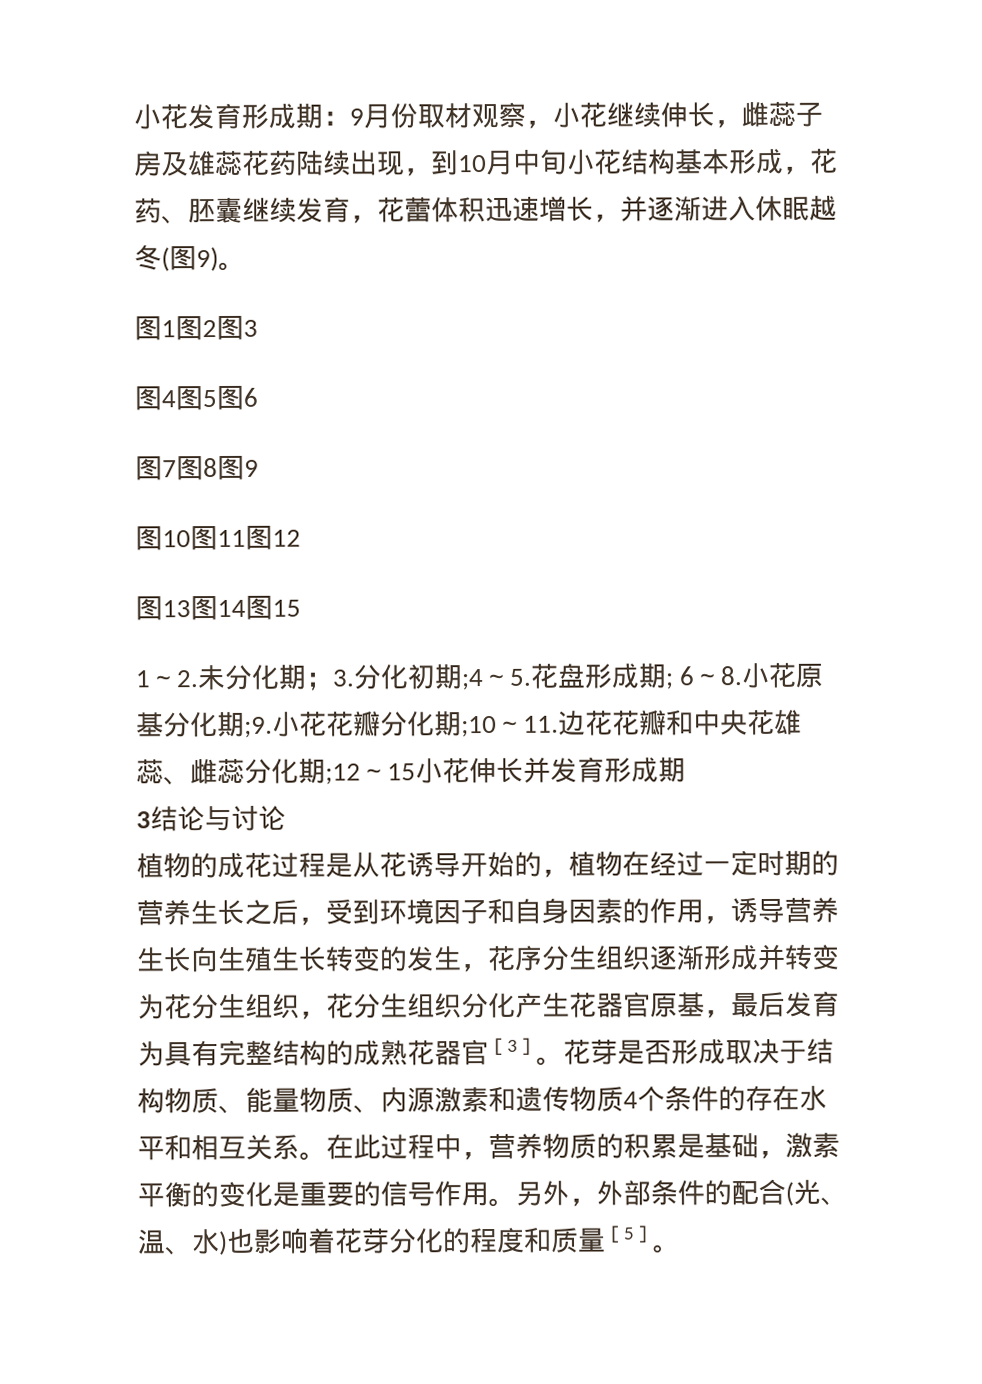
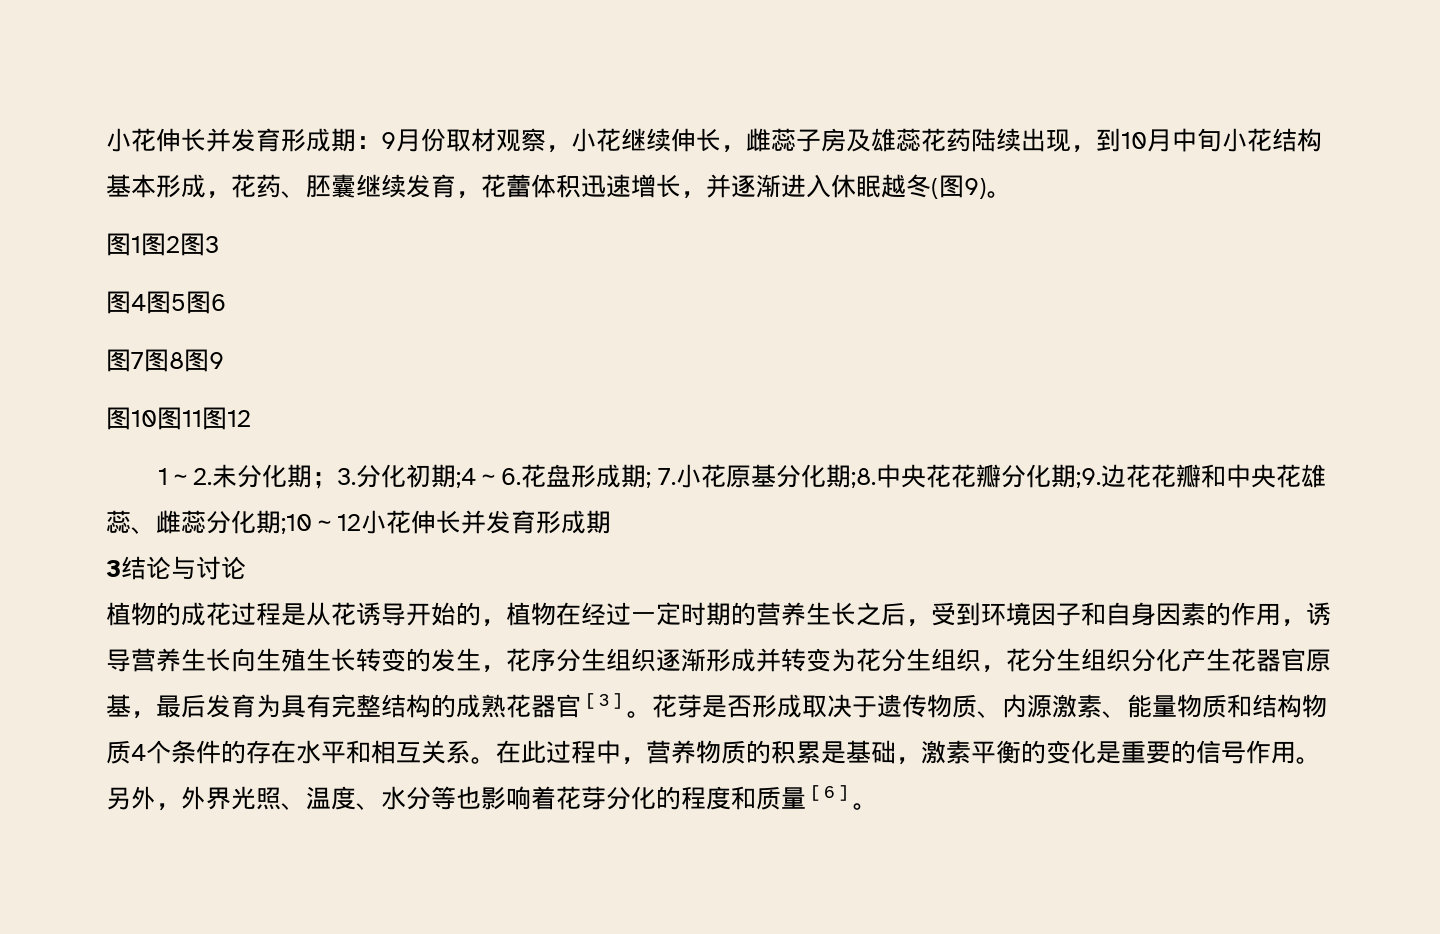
- 小花发育形成期：9月份取材观察，小花继续伸长，雌蕊子房及雄蕊花药陆续出现，到10月中旬小花结构基本形成，花药、胚囊继续发育，花蕾体积迅速增长，并逐渐进入休眠越冬(图9)。
+ 小花伸长并发育形成期：9月份取材观察，小花继续伸长，雌蕊子房及雄蕊花药陆续出现，到10月中旬小花结构基本形成，花药、胚囊继续发育，花蕾体积迅速增长，并逐渐进入休眠越冬(图9)。
- 图13图14图15
- 1～2.未分化期；3.分化初期;4～5.花盘形成期; 6～8.小花原基分化期;9.小花花瓣分化期;10～11.边花花瓣和中央花雄蕊、雌蕊分化期;12～15小花伸长并发育形成期
+ 1～2.未分化期；3.分化初期;4～6.花盘形成期; 7.小花原基分化期;8.中央花花瓣分化期;9.边花花瓣和中央花雄蕊、雌蕊分化期;10～12小花伸长并发育形成期
- 花芽是否形成取决于结构物质、能量物质、内源激素和遗传物质4个条件的存在水平和相互关系。
+ 花芽是否形成取决于遗传物质、内源激素、能量物质和结构物质4个条件的存在水平和相互关系。
- 另外，外部条件的配合(光、温、水)也影响着花芽分化的程度和质量［5］。
+ 另外，外界光照、温度、水分等也影响着花芽分化的程度和质量［6］。

